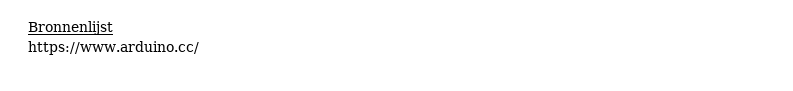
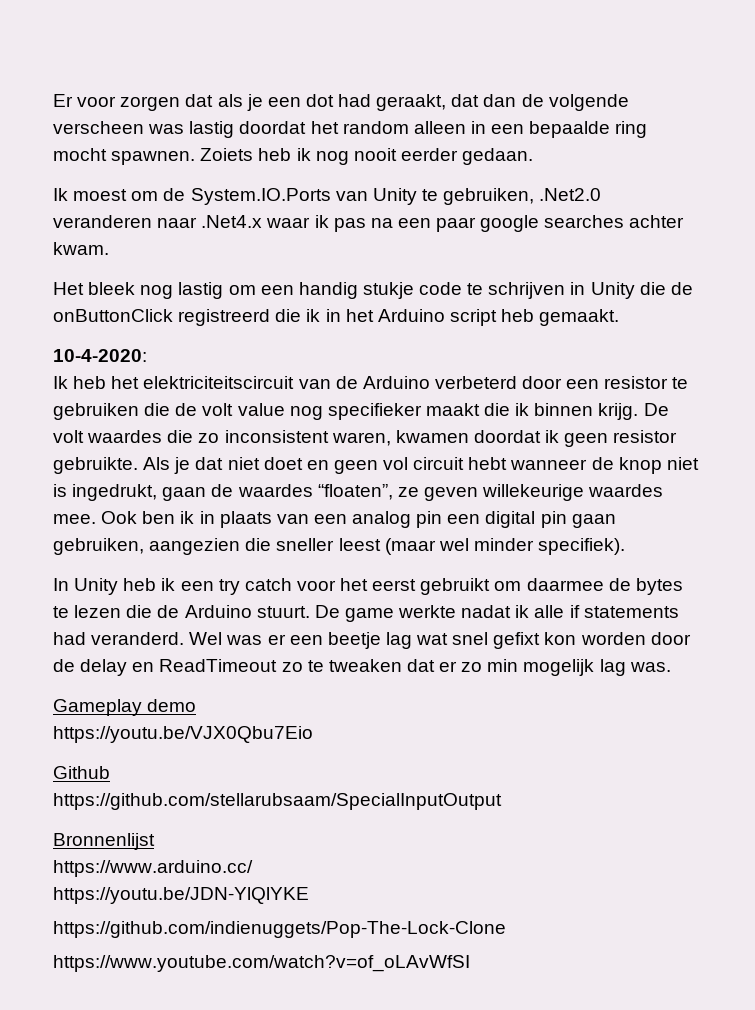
+ Er voor zorgen dat als je een dot had geraakt, dat dan de volgende verscheen was lastig doordat het random alleen in een bepaalde ring mocht spawnen. Zoiets heb ik nog nooit eerder gedaan.
+ Ik moest om de System.IO.Ports van Unity te gebruiken, .Net2.0 veranderen naar .Net4.x waar ik pas na een paar google searches achter kwam.
+ Het bleek nog lastig om een handig stukje code te schrijven in Unity die de onButtonClick registreerd die ik in het Arduino script heb gemaakt.
+ 10-4-2020:
+ Ik heb het elektriciteitscircuit van de Arduino verbeterd door een resistor te gebruiken die de volt value nog specifieker maakt die ik binnen krijg. De volt waardes die zo inconsistent waren, kwamen doordat ik geen resistor gebruikte. Als je dat niet doet en geen vol circuit hebt wanneer de knop niet is ingedrukt, gaan de waardes “floaten”, ze geven willekeurige waardes mee. Ook ben ik in plaats van een analog pin een digital pin gaan gebruiken, aangezien die sneller leest (maar wel minder specifiek).
+ In Unity heb ik een try catch voor het eerst gebruikt om daarmee de bytes te lezen die de Arduino stuurt. De game werkte nadat ik alle if statements had veranderd. Wel was er een beetje lag wat snel gefixt kon worden door de delay en ReadTimeout zo te tweaken dat er zo min mogelijk lag was.
+ Gameplay demo
+ https://youtu.be/VJX0Qbu7Eio
+ Github
+ https://github.com/stellarubsaam/SpecialInputOutput
+ https://youtu.be/JDN-YlQlYKE
+ https://github.com/indienuggets/Pop-The-Lock-Clone
+ https://www.youtube.com/watch?v=of_oLAvWfSI

